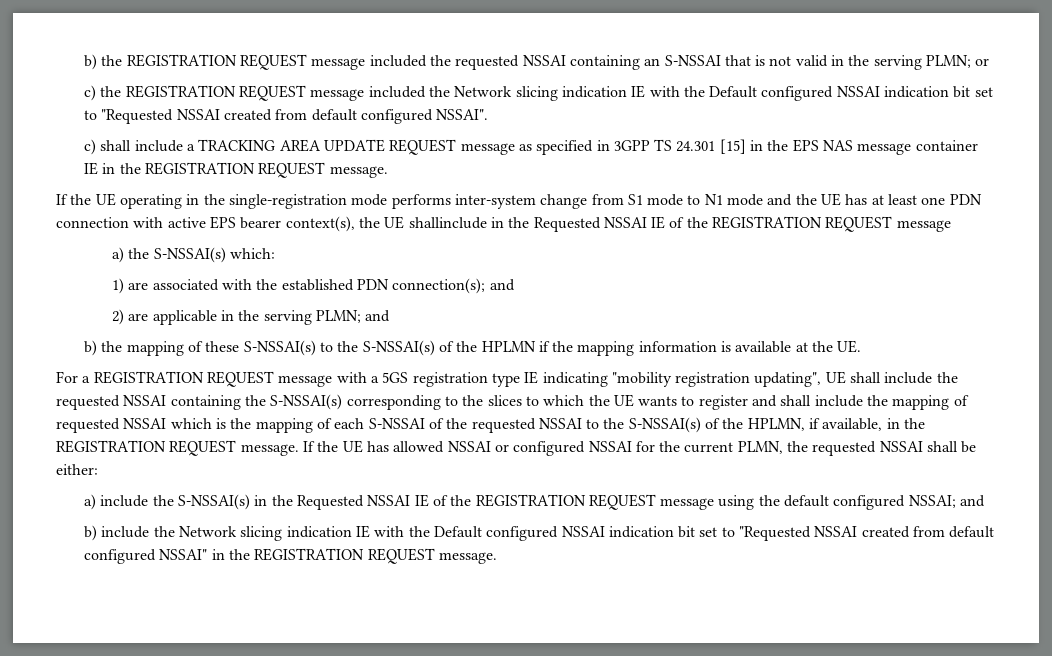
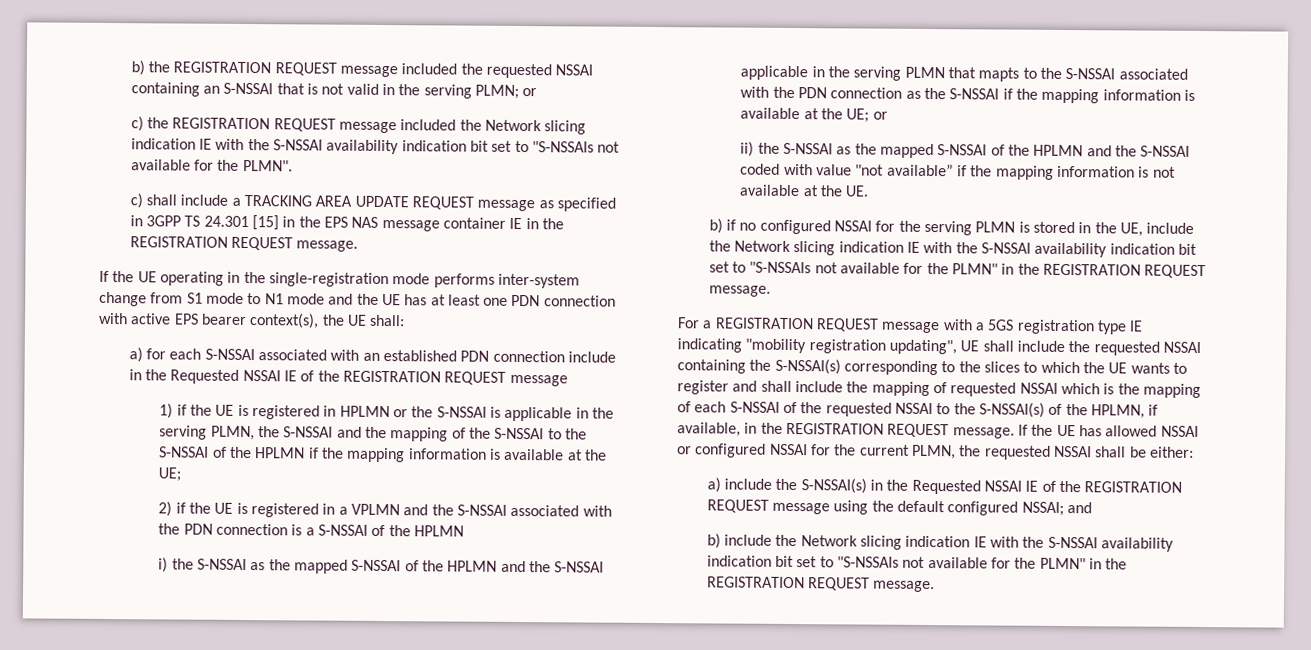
- c) the REGISTRATION REQUEST message included the Network slicing indication IE with the Default configured NSSAI indication bit set to "Requested NSSAI created from default configured NSSAI".
+ c) the REGISTRATION REQUEST message included the Network slicing indication IE with the S-NSSAI availability indication bit set to "S-NSSAIs not available for the PLMN".
- If the UE operating in the single-registration mode performs inter-system change from S1 mode to N1 mode and the UE has at least one PDN connection with active EPS bearer context(s), the UE shallinclude in the Requested NSSAI IE of the REGISTRATION REQUEST message
+ If the UE operating in the single-registration mode performs inter-system change from S1 mode to N1 mode and the UE has at least one PDN connection with active EPS bearer context(s), the UE shall:
+ a) for each S-NSSAI associated with an established PDN connection include in the Requested NSSAI IE of the REGISTRATION REQUEST message
- a) the S-NSSAI(s) which:
- 1) are associated with the established PDN connection(s); and
- 2) are applicable in the serving PLMN; and
- b) the mapping of these S-NSSAI(s) to the S-NSSAI(s) of the HPLMN if the mapping information is available at the UE.
+ 1) if the UE is registered in HPLMN or the S-NSSAI is applicable in the serving PLMN, the S-NSSAI and the mapping of the S-NSSAI to the S-NSSAI of the HPLMN if the mapping information is available at the UE;
+ 2) if the UE is registered in a VPLMN and the S-NSSAI associated with the PDN connection is a S-NSSAI of the HPLMN
+ i) the S-NSSAI as the mapped S-NSSAI of the HPLMN and the S-NSSAI applicable in the serving PLMN that mapts to the S-NSSAI associated with the PDN connection as the S-NSSAI if the mapping information is available at the UE; or
+ ii) the S-NSSAI as the mapped S-NSSAI of the HPLMN and the S-NSSAI coded with value "not available” if the mapping information is not available at the UE.
+ b) if no configured NSSAI for the serving PLMN is stored in the UE, include the Network slicing indication IE with the S-NSSAI availability indication bit set to "S-NSSAIs not available for the PLMN" in the REGISTRATION REQUEST message.
- b) include the Network slicing indication IE with the Default configured NSSAI indication bit set to "Requested NSSAI created from default configured NSSAI" in the REGISTRATION REQUEST message.
+ b) include the Network slicing indication IE with the S-NSSAI availability indication bit set to "S-NSSAIs not available for the PLMN" in the REGISTRATION REQUEST message.

